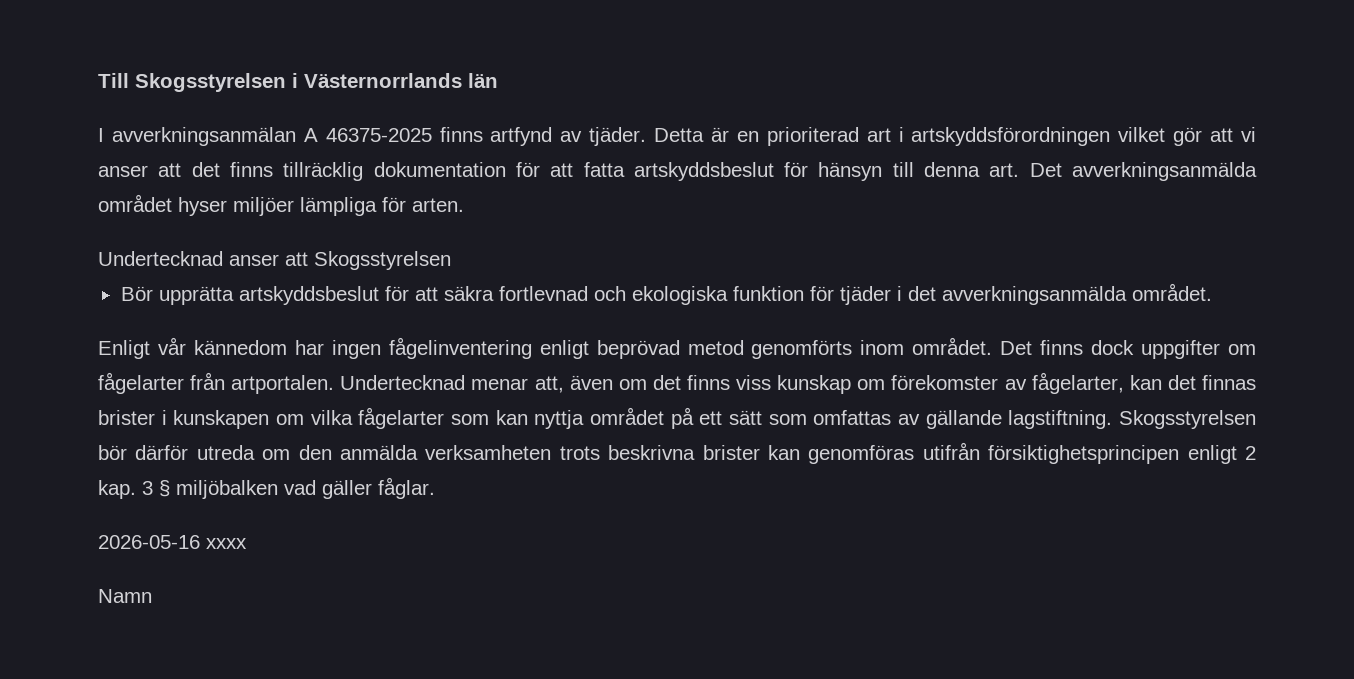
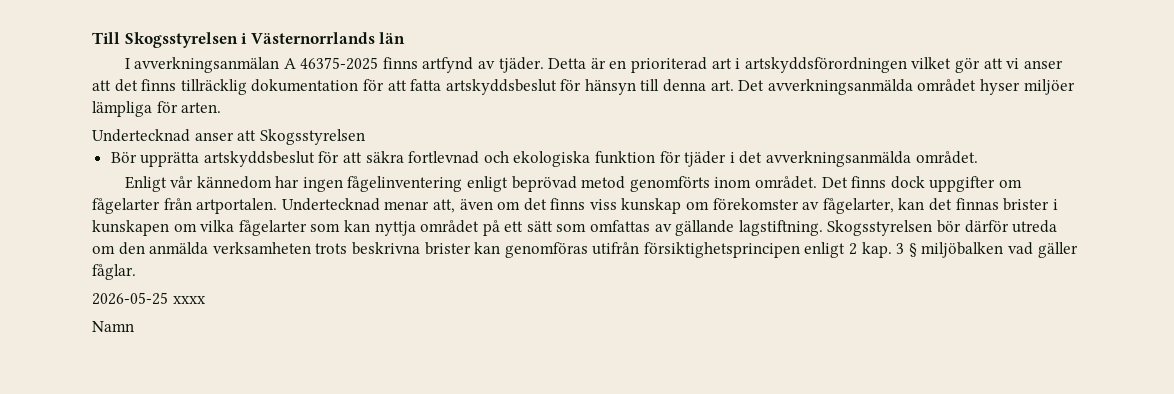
- 2026-05-16 xxxx
+ 2026-05-25 xxxx

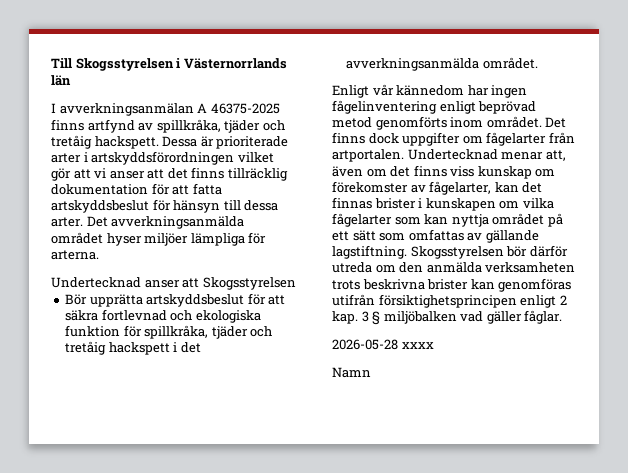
- I avverkningsanmälan A 46375-2025 finns artfynd av tjäder. Detta är en prioriterad art i artskyddsförordningen vilket gör att vi anser att det finns tillräcklig dokumentation för att fatta artskyddsbeslut för hänsyn till denna art. Det avverkningsanmälda området hyser miljöer lämpliga för arten.
+ I avverkningsanmälan A 46375-2025 finns artfynd av spillkråka, tjäder och tretåig hackspett. Dessa är prioriterade arter i artskyddsförordningen vilket gör att vi anser att det finns tillräcklig dokumentation för att fatta artskyddsbeslut för hänsyn till dessa arter. Det avverkningsanmälda området hyser miljöer lämpliga för arterna.
- Bör upprätta artskyddsbeslut för att säkra fortlevnad och ekologiska funktion för tjäder i det avverkningsanmälda området.
+ Bör upprätta artskyddsbeslut för att säkra fortlevnad och ekologiska funktion för spillkråka, tjäder och tretåig hackspett i det avverkningsanmälda området.
- 2026-05-25 xxxx
+ 2026-05-28 xxxx

